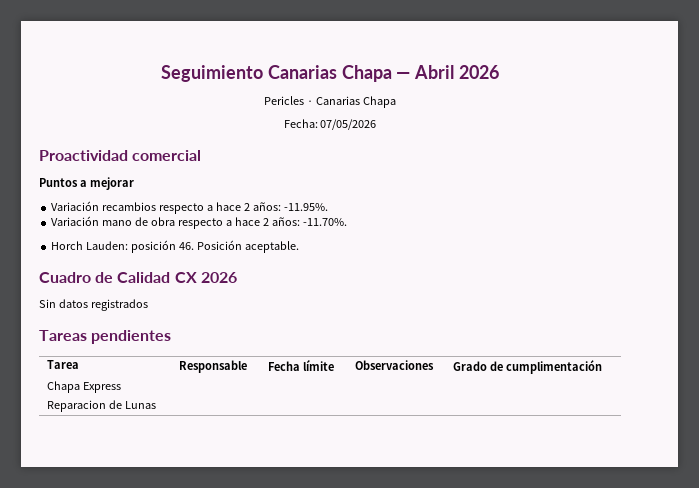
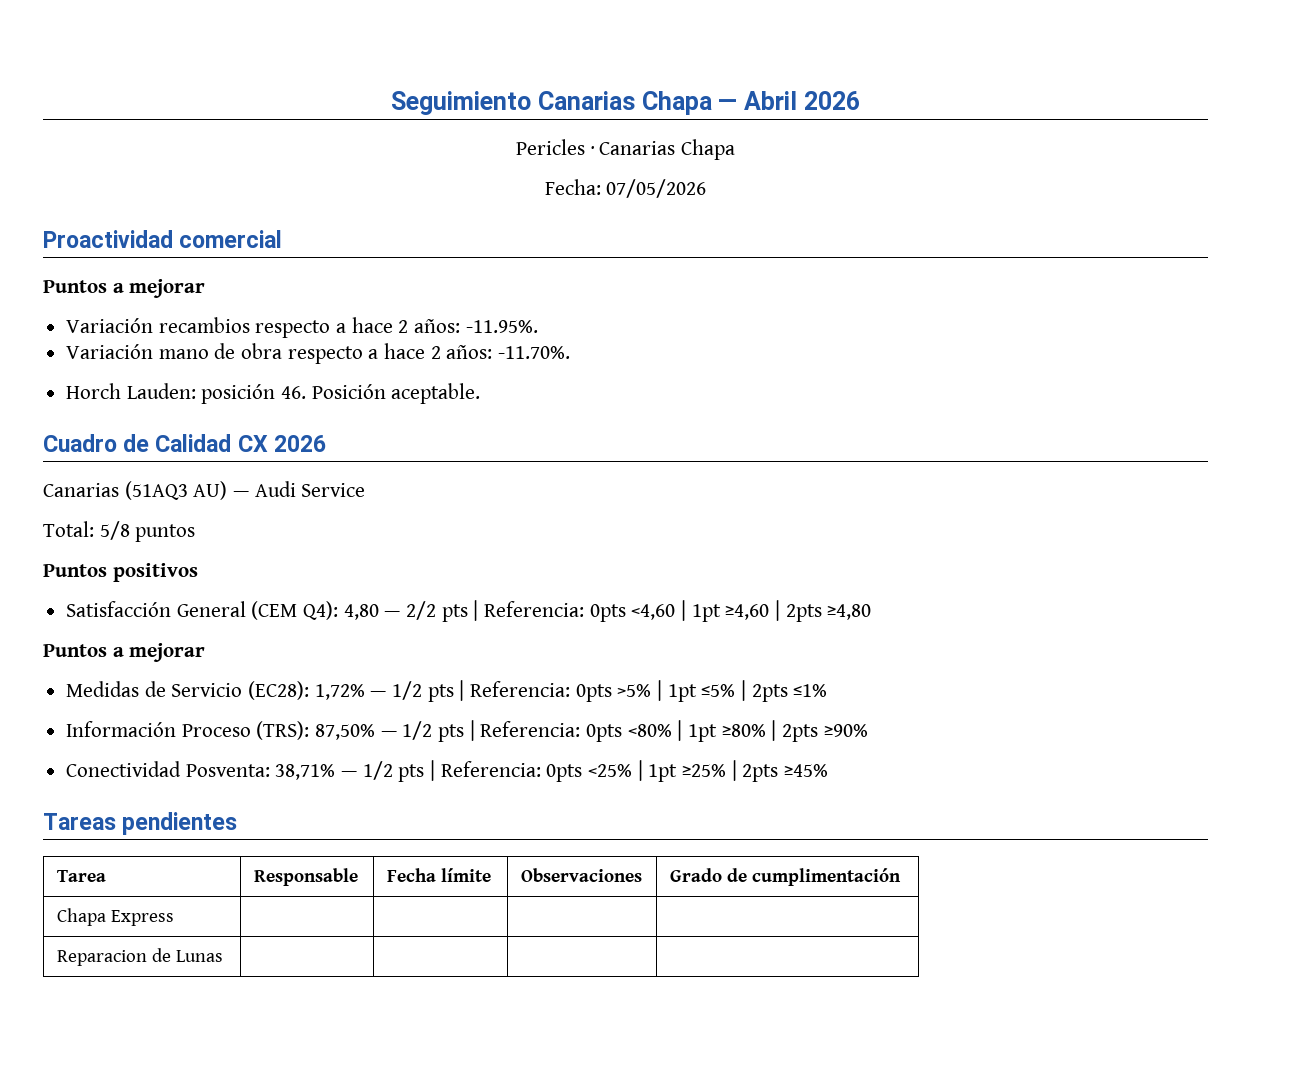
- Sin datos registrados
+ Canarias (51AQ3 AU) — Audi Service
+ Total: 5/8 puntos
+ Puntos positivos
+ Satisfacción General (CEM Q4): 4,80 — 2/2 pts | Referencia: 0pts <4,60 | 1pt ≥4,60 | 2pts ≥4,80
+ Puntos a mejorar
+ Medidas de Servicio (EC28): 1,72% — 1/2 pts | Referencia: 0pts >5% | 1pt ≤5% | 2pts ≤1%
+ Información Proceso (TRS): 87,50% — 1/2 pts | Referencia: 0pts <80% | 1pt ≥80% | 2pts ≥90%
+ Conectividad Posventa: 38,71% — 1/2 pts | Referencia: 0pts <25% | 1pt ≥25% | 2pts ≥45%

